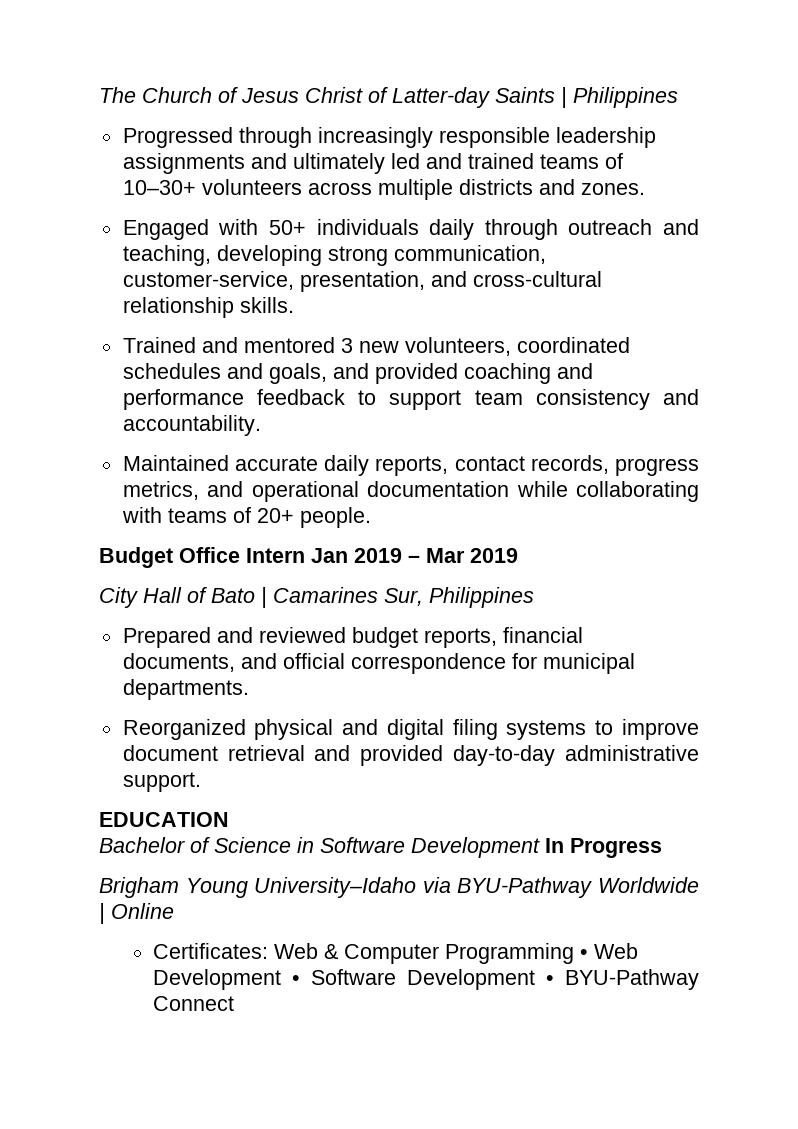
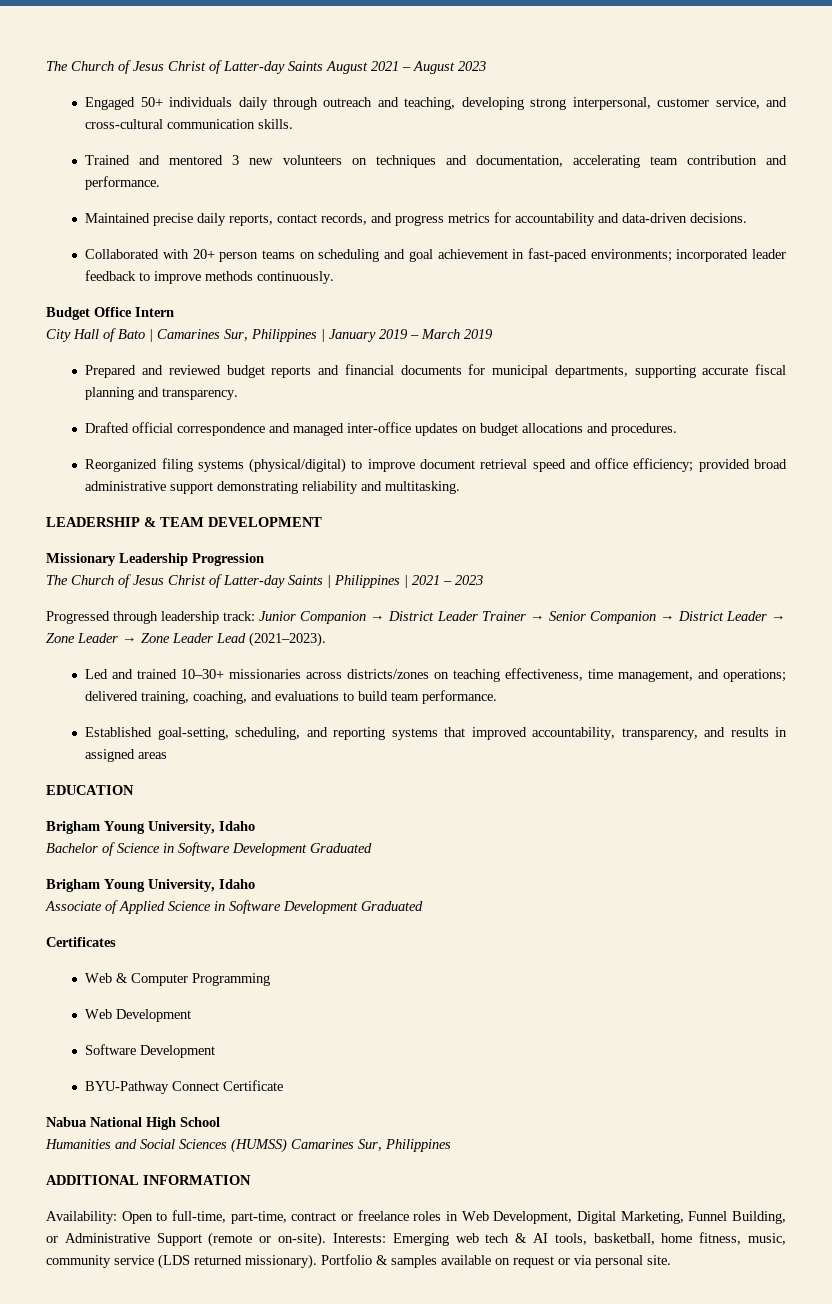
- The Church of Jesus Christ of Latter-day Saints | Philippines
- Progressed through increasingly responsible leadership assignments and ultimately led and trained teams of 10–30+ volunteers across multiple districts and zones.
- Engaged with 50+ individuals daily through outreach and teaching, developing strong communication, customer-service, presentation, and cross-cultural relationship skills.
- Trained and mentored 3 new volunteers, coordinated schedules and goals, and provided coaching and performance feedback to support team consistency and accountability.
- Maintained accurate daily reports, contact records, progress metrics, and operational documentation while collaborating with teams of 20+ people.
- Budget Office Intern Jan 2019 – Mar 2019
- City Hall of Bato | Camarines Sur, Philippines
- Prepared and reviewed budget reports, financial documents, and official correspondence for municipal departments.
- Reorganized physical and digital filing systems to improve document retrieval and provided day-to-day administrative support.
+ The Church of Jesus Christ of Latter-day Saints August 2021 – August 2023
+ Engaged 50+ individuals daily through outreach and teaching, developing strong interpersonal, customer service, and cross-cultural communication skills.
+ Trained and mentored 3 new volunteers on techniques and documentation, accelerating team contribution and performance.
+ Maintained precise daily reports, contact records, and progress metrics for accountability and data-driven decisions.
+ Collaborated with 20+ person teams on scheduling and goal achievement in fast-paced environments; incorporated leader feedback to improve methods continuously.
+ Budget Office Intern
+ City Hall of Bato | Camarines Sur, Philippines | January 2019 – March 2019
+ Prepared and reviewed budget reports and financial documents for municipal departments, supporting accurate fiscal planning and transparency.
+ Drafted official correspondence and managed inter-office updates on budget allocations and procedures.
+ Reorganized filing systems (physical/digital) to improve document retrieval speed and office efficiency; provided broad administrative support demonstrating reliability and multitasking.
+ LEADERSHIP & TEAM DEVELOPMENT
+ Missionary Leadership Progression
+ The Church of Jesus Christ of Latter-day Saints | Philippines | 2021 – 2023
+ Progressed through leadership track: Junior Companion → District Leader Trainer → Senior Companion → District Leader → Zone Leader → Zone Leader Lead (2021–2023).
+ Led and trained 10–30+ missionaries across districts/zones on teaching effectiveness, time management, and operations; delivered training, coaching, and evaluations to build team performance.
+ Established goal-setting, scheduling, and reporting systems that improved accountability, transparency, and results in assigned areas
  EDUCATION
+ Brigham Young University, Idaho
- Bachelor of Science in Software Development In Progress
- Brigham Young University–Idaho via BYU-Pathway Worldwide | Online
- Certificates: Web & Computer Programming • Web Development • Software Development • BYU-Pathway Connect
+ Bachelor of Science in Software Development Graduated
+ Brigham Young University, Idaho
+ Associate of Applied Science in Software Development Graduated
+ Certificates
+ Web & Computer Programming
+ Web Development
+ Software Development
+ BYU-Pathway Connect Certificate
+ Nabua National High School
+ Humanities and Social Sciences (HUMSS) Camarines Sur, Philippines
+ ADDITIONAL INFORMATION
+ Availability: Open to full-time, part-time, contract or freelance roles in Web Development, Digital Marketing, Funnel Building, or Administrative Support (remote or on-site). Interests: Emerging web tech & AI tools, basketball, home fitness, music, community service (LDS returned missionary). Portfolio & samples available on request or via personal site.

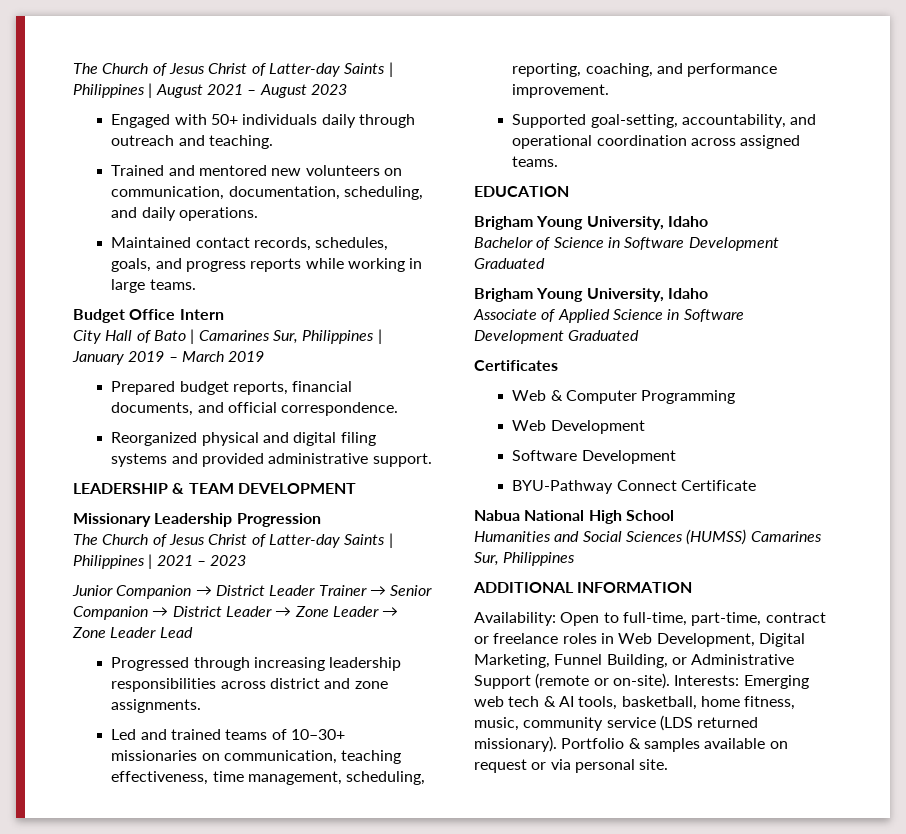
- The Church of Jesus Christ of Latter-day Saints August 2021 – August 2023
+ The Church of Jesus Christ of Latter-day Saints | Philippines | August 2021 – August 2023
- Engaged 50+ individuals daily through outreach and teaching, developing strong interpersonal, customer service, and cross-cultural communication skills.
+ Engaged with 50+ individuals daily through outreach and teaching.
- Trained and mentored 3 new volunteers on techniques and documentation, accelerating team contribution and performance.
- Maintained precise daily reports, contact records, and progress metrics for accountability and data-driven decisions.
- Collaborated with 20+ person teams on scheduling and goal achievement in fast-paced environments; incorporated leader feedback to improve methods continuously.
+ Trained and mentored new volunteers on communication, documentation, scheduling, and daily operations.
+ Maintained contact records, schedules, goals, and progress reports while working in large teams.
- Prepared and reviewed budget reports and financial documents for municipal departments, supporting accurate fiscal planning and transparency.
- Drafted official correspondence and managed inter-office updates on budget allocations and procedures.
- Reorganized filing systems (physical/digital) to improve document retrieval speed and office efficiency; provided broad administrative support demonstrating reliability and multitasking.
+ Prepared budget reports, financial documents, and official correspondence.
+ Reorganized physical and digital filing systems and provided administrative support.
- Progressed through leadership track: Junior Companion → District Leader Trainer → Senior Companion → District Leader → Zone Leader → Zone Leader Lead (2021–2023).
- Led and trained 10–30+ missionaries across districts/zones on teaching effectiveness, time management, and operations; delivered training, coaching, and evaluations to build team performance.
- Established goal-setting, scheduling, and reporting systems that improved accountability, transparency, and results in assigned areas
+ Junior Companion → District Leader Trainer → Senior Companion → District Leader → Zone Leader → Zone Leader Lead
+ Progressed through increasing leadership responsibilities across district and zone assignments.
+ Led and trained teams of 10–30+ missionaries on communication, teaching effectiveness, time management, scheduling, reporting, coaching, and performance improvement.
+ Supported goal-setting, accountability, and operational coordination across assigned teams.

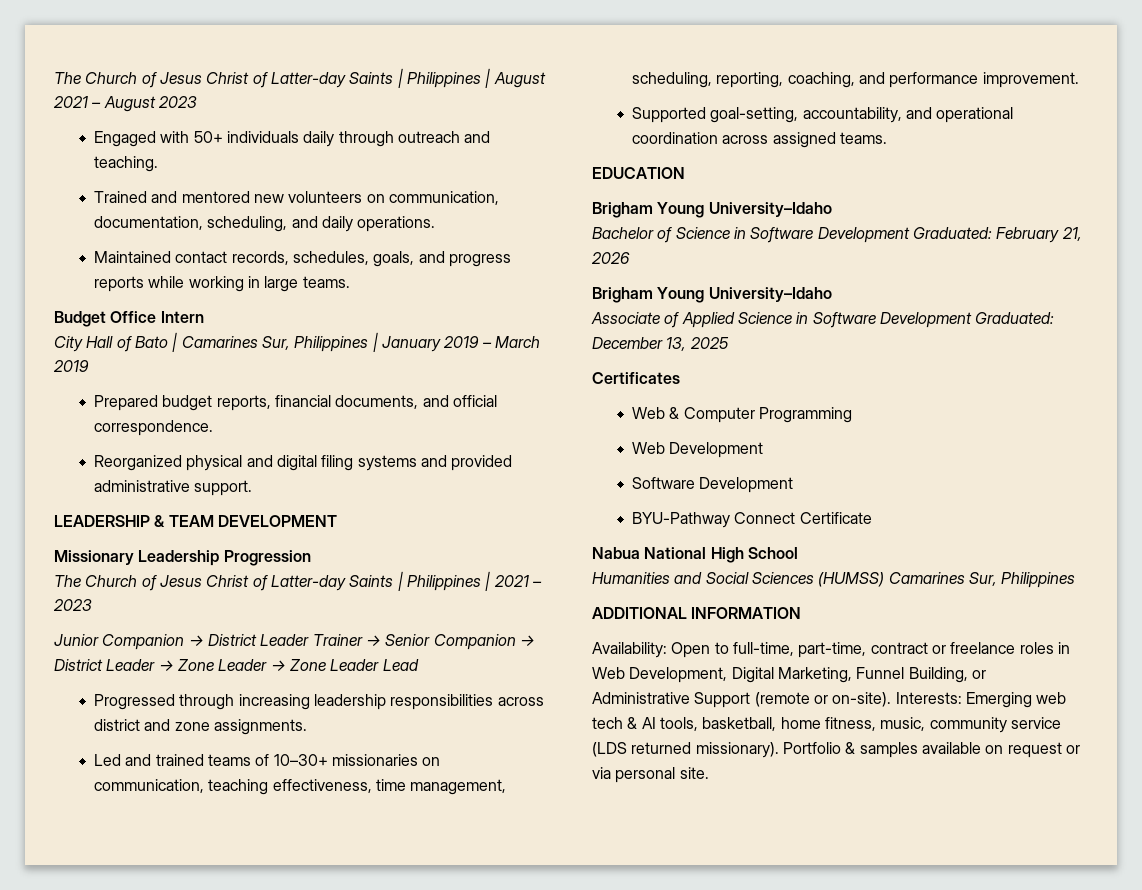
  EDUCATION
- Brigham Young University, Idaho
+ Brigham Young University–Idaho
- Bachelor of Science in Software Development Graduated
- Brigham Young University, Idaho
+ Bachelor of Science in Software Development Graduated: February 21, 2026
+ Brigham Young University–Idaho
- Associate of Applied Science in Software Development Graduated
+ Associate of Applied Science in Software Development Graduated: December 13, 2025

